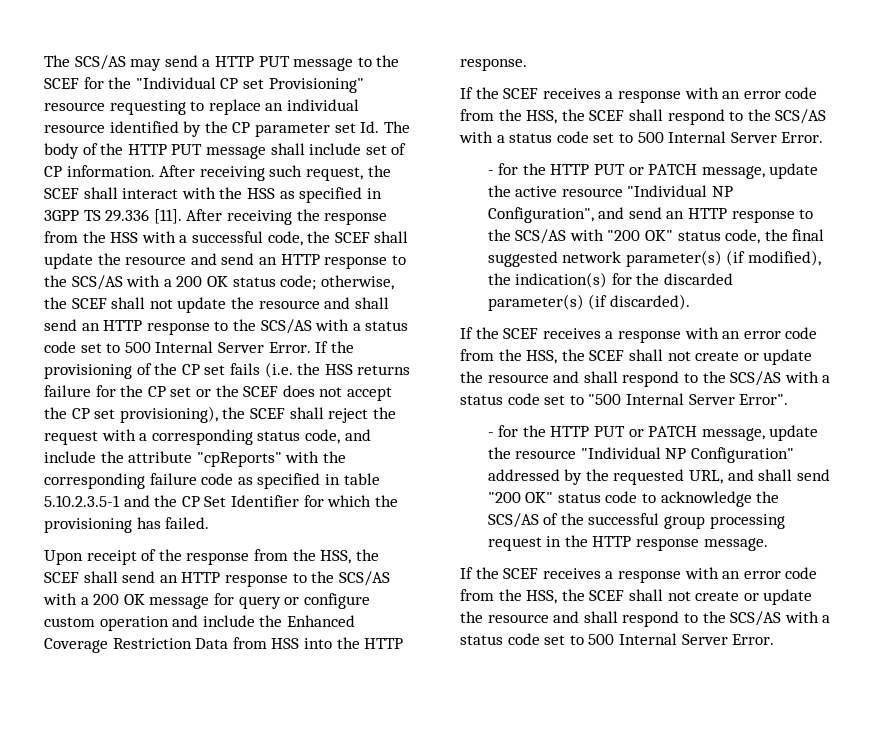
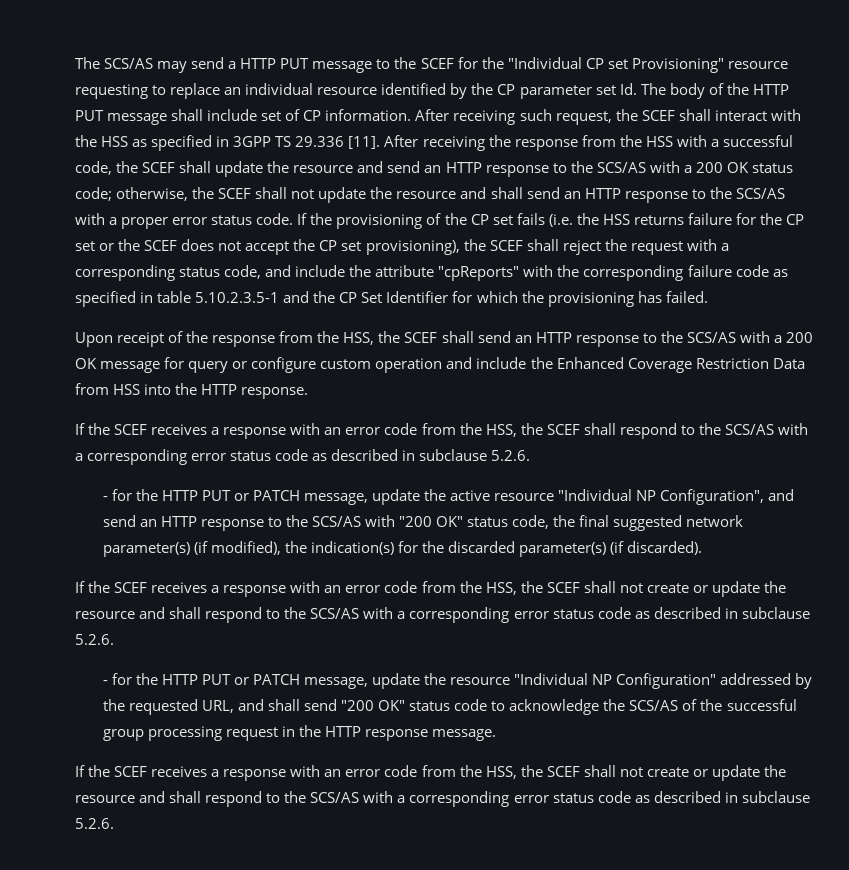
- After receiving the response from the HSS with a successful code, the SCEF shall update the resource and send an HTTP response to the SCS/AS with a 200 OK status code; otherwise, the SCEF shall not update the resource and shall send an HTTP response to the SCS/AS with a status code set to 500 Internal Server Error.
+ After receiving the response from the HSS with a successful code, the SCEF shall update the resource and send an HTTP response to the SCS/AS with a 200 OK status code; otherwise, the SCEF shall not update the resource and shall send an HTTP response to the SCS/AS with a proper error status code.
- If the SCEF receives a response with an error code from the HSS, the SCEF shall respond to the SCS/AS with a status code set to 500 Internal Server Error.
+ If the SCEF receives a response with an error code from the HSS, the SCEF shall respond to the SCS/AS with a corresponding error status code as described in subclause 5.2.6.
  - for the HTTP PUT or PATCH message, update the active resource "Individual NP Configuration", and send an HTTP response to the SCS/AS with "200 OK" status code, the final suggested network parameter(s) (if modified), the indication(s) for the discarded parameter(s) (if discarded).
- If the SCEF receives a response with an error code from the HSS, the SCEF shall not create or update the resource and shall respond to the SCS/AS with a status code set to "500 Internal Server Error".
+ If the SCEF receives a response with an error code from the HSS, the SCEF shall not create or update the resource and shall respond to the SCS/AS with a corresponding error status code as described in subclause 5.2.6.
  - for the HTTP PUT or PATCH message, update the resource "Individual NP Configuration" addressed by the requested URL, and shall send "200 OK" status code to acknowledge the SCS/AS of the successful group processing request in the HTTP response message.
- If the SCEF receives a response with an error code from the HSS, the SCEF shall not create or update the resource and shall respond to the SCS/AS with a status code set to 500 Internal Server Error.
+ If the SCEF receives a response with an error code from the HSS, the SCEF shall not create or update the resource and shall respond to the SCS/AS with a corresponding error status code as described in subclause 5.2.6.

